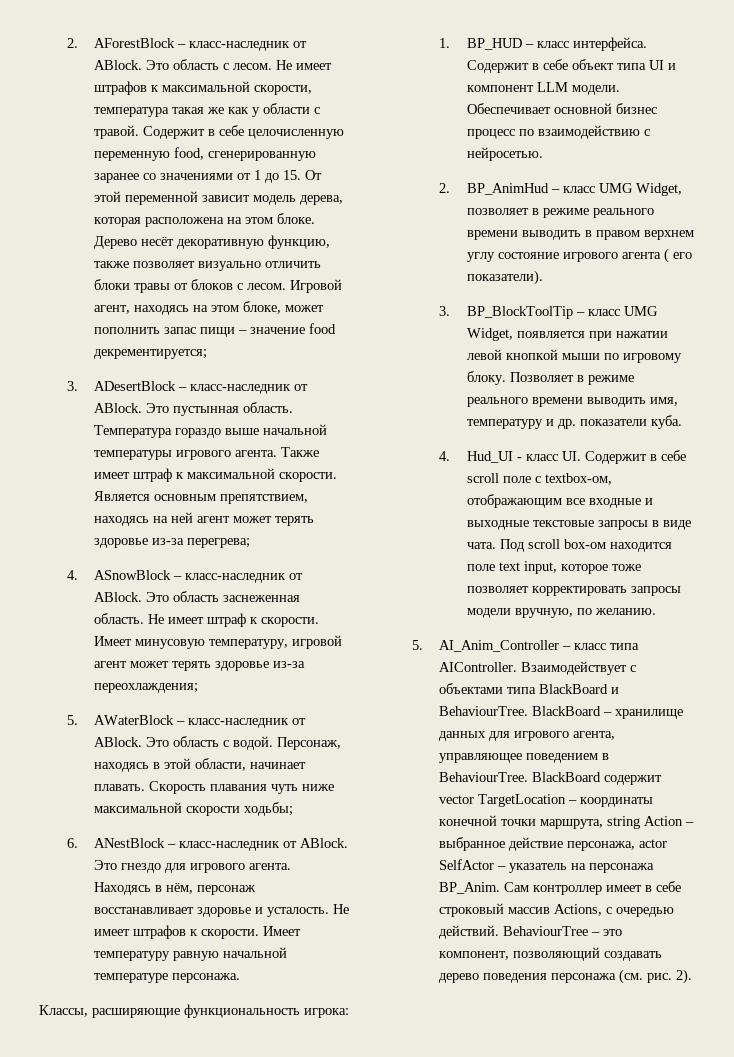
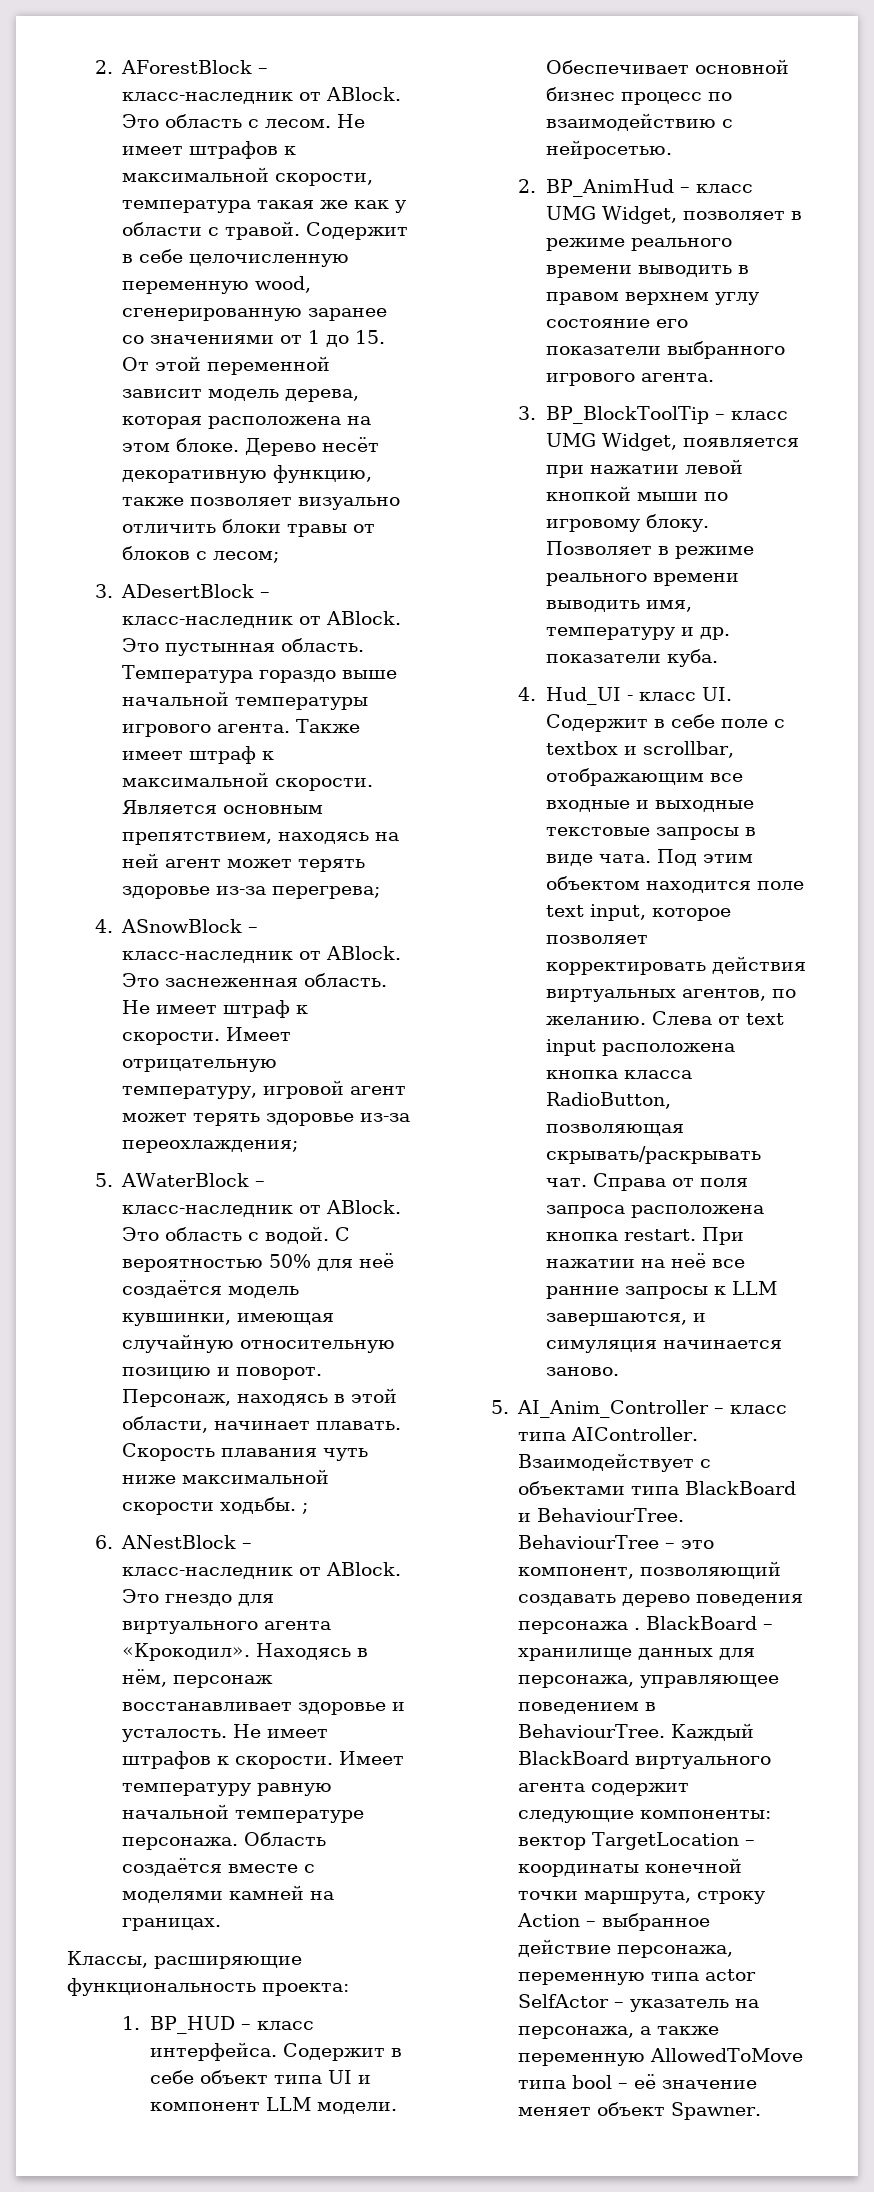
- Содержит в себе целочисленную переменную food, сгенерированную заранее со значениями от 1 до 15. От этой переменной зависит модель дерева, которая расположена на этом блоке.
+ Содержит в себе целочисленную переменную wood, сгенерированную заранее со значениями от 1 до 15. От этой переменной зависит модель дерева, которая расположена на этом блоке.
- Дерево несёт декоративную функцию, также позволяет визуально отличить блоки травы от блоков с лесом. Игровой агент, находясь на этом блоке, может пополнить запас пищи – значение food декрементируется;
+ Дерево несёт декоративную функцию, также позволяет визуально отличить блоки травы от блоков с лесом;
- Это область заснеженная область.
+ Это заснеженная область.
- Имеет минусовую температуру, игровой агент может терять здоровье из-за переохлаждения;
+ Имеет отрицательную температуру, игровой агент может терять здоровье из-за переохлаждения;
+ С вероятностью 50% для неё создаётся модель кувшинки, имеющая случайную относительную позицию и поворот.
- Скорость плавания чуть ниже максимальной скорости ходьбы;
+ Скорость плавания чуть ниже максимальной скорости ходьбы. ;
- Это гнездо для игрового агента.
+ Это гнездо для виртуального агента «Крокодил».
+ Область создаётся вместе с моделями камней на границах.
- Классы, расширяющие функциональность игрока:
+ Классы, расширяющие функциональность проекта:
- 2. BP_AnimHud – класс UMG Widget, позволяет в режиме реального времени выводить в правом верхнем углу состояние игрового агента ( его показатели).
+ 2. BP_AnimHud – класс UMG Widget, позволяет в режиме реального времени выводить в правом верхнем углу состояние его показатели выбранного игрового агента.
- 4. Hud_UI - класс UI. Содержит в себе scroll поле с textbox-ом, отображающим все входные и выходные текстовые запросы в виде чата.
+ 4. Hud_UI - класс UI. Содержит в себе поле с textbox и scrollbar, отображающим все входные и выходные текстовые запросы в виде чата.
- Под scroll box-ом находится поле text input, которое тоже позволяет корректировать запросы модели вручную, по желанию.
+ Под этим объектом находится поле text input, которое позволяет корректировать действия виртуальных агентов, по желанию. Слева от text input расположена кнопка класса RadioButton, позволяющая скрывать/раскрывать чат. Справа от поля запроса расположена кнопка restart. При нажатии на неё все ранние запросы к LLM завершаются, и симуляция начинается заново.
- BlackBoard – хранилище данных для игрового агента, управляющее поведением в BehaviourTree. BlackBoard содержит vector TargetLocation – координаты конечной точки маршрута, string Action – выбранное действие персонажа, actor SelfActor – указатель на персонажа BP_Anim. Сам контроллер имеет в себе строковый массив Actions, с очередью действий.
- BehaviourTree – это компонент, позволяющий создавать дерево поведения персонажа (см. рис. 2).
+ BehaviourTree – это компонент, позволяющий создавать дерево поведения персонажа . BlackBoard – хранилище данных для персонажа, управляющее поведением в BehaviourTree. Каждый BlackBoard виртуального агента содержит следующие компоненты: вектор TargetLocation – координаты конечной точки маршрута, строку Action – выбранное действие персонажа, переменную типа actor SelfActor – указатель на персонажа, а также переменную AllowedToMove типа bool – её значение меняет объект Spawner.

